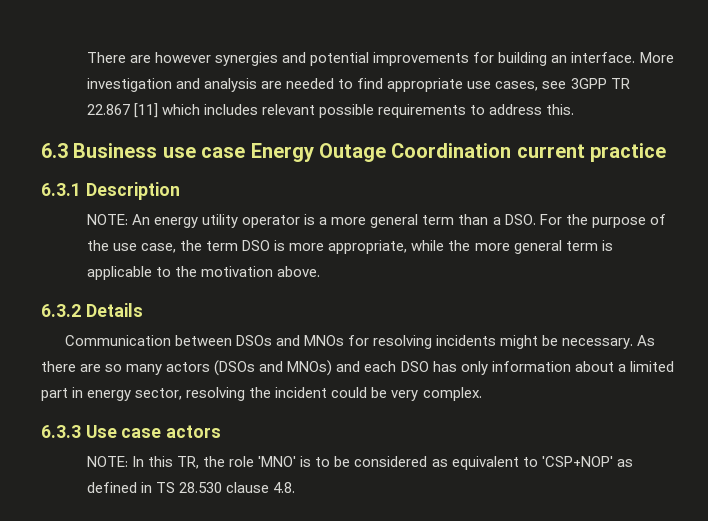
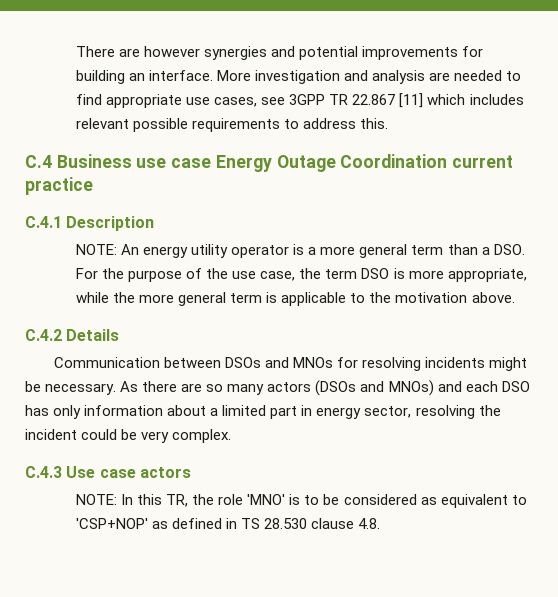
- 6.3 Business use case Energy Outage Coordination current practice
+ C.4 Business use case Energy Outage Coordination current practice
- 6.3.1 Description
+ C.4.1 Description
- 6.3.2 Details
+ C.4.2 Details
- 6.3.3 Use case actors
+ C.4.3 Use case actors

